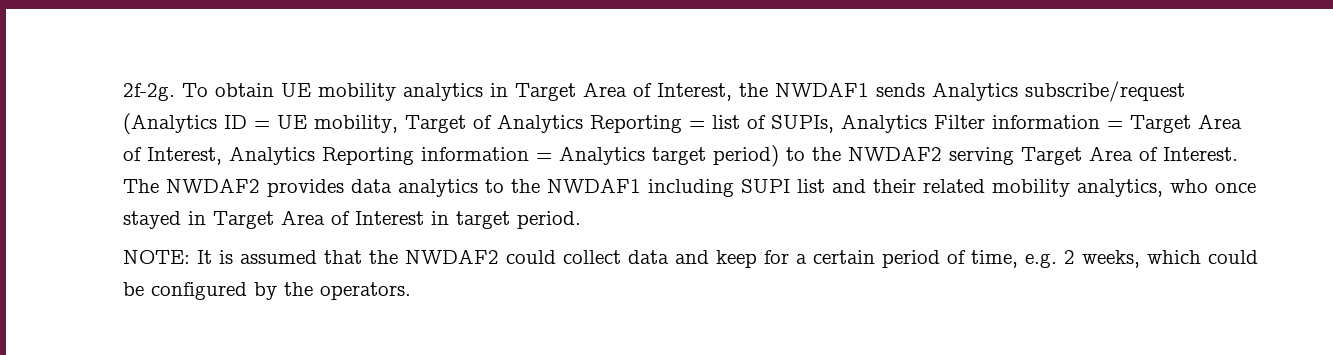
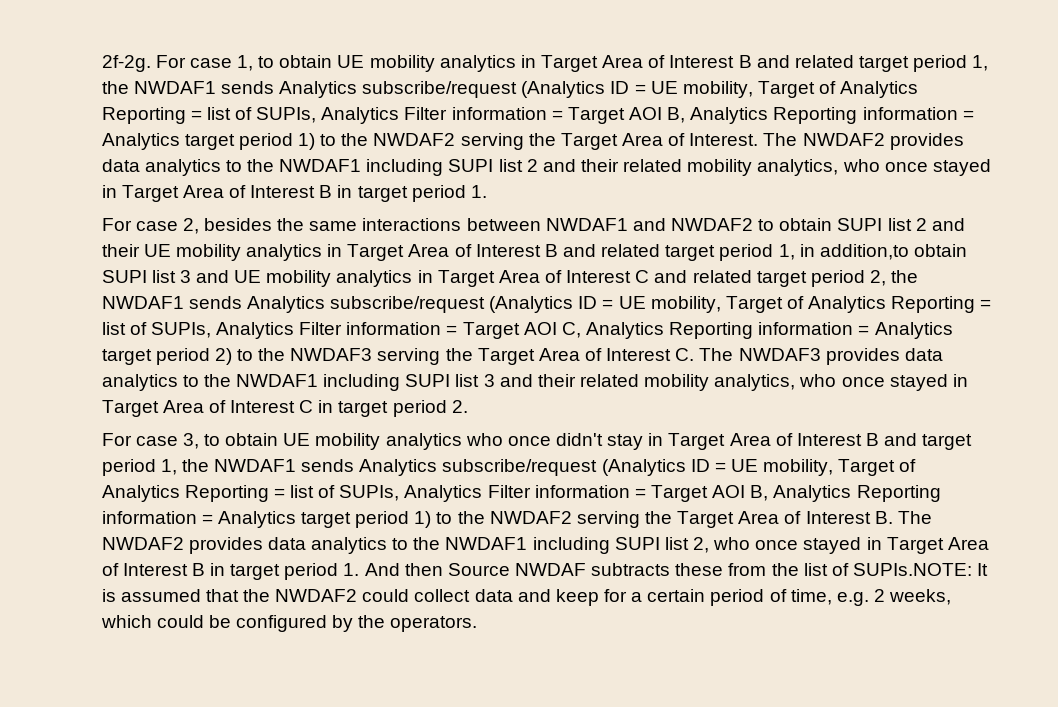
- To obtain UE mobility analytics in Target Area of Interest, the NWDAF1 sends Analytics subscribe/request (Analytics ID = UE mobility, Target of Analytics Reporting = list of SUPIs, Analytics Filter information = Target Area of Interest, Analytics Reporting information = Analytics target period) to the NWDAF2 serving Target Area of Interest.
+ For case 1, to obtain UE mobility analytics in Target Area of Interest B and related target period 1, the NWDAF1 sends Analytics subscribe/request (Analytics ID = UE mobility, Target of Analytics Reporting = list of SUPIs, Analytics Filter information = Target AOI B, Analytics Reporting information = Analytics target period 1) to the NWDAF2 serving the Target Area of Interest.
- The NWDAF2 provides data analytics to the NWDAF1 including SUPI list and their related mobility analytics, who once stayed in Target Area of Interest in target period.
- NOTE: It is assumed that the NWDAF2 could collect data and keep for a certain period of time, e.g. 2 weeks, which could be configured by the operators.
+ The NWDAF2 provides data analytics to the NWDAF1 including SUPI list 2 and their related mobility analytics, who once stayed in Target Area of Interest B in target period 1.
+ For case 2, besides the same interactions between NWDAF1 and NWDAF2 to obtain SUPI list 2 and their UE mobility analytics in Target Area of Interest B and related target period 1, in addition,to obtain SUPI list 3 and UE mobility analytics in Target Area of Interest C and related target period 2, the NWDAF1 sends Analytics subscribe/request (Analytics ID = UE mobility, Target of Analytics Reporting = list of SUPIs, Analytics Filter information = Target AOI C, Analytics Reporting information = Analytics target period 2) to the NWDAF3 serving the Target Area of Interest C. The NWDAF3 provides data analytics to the NWDAF1 including SUPI list 3 and their related mobility analytics, who once stayed in Target Area of Interest C in target period 2.
+ For case 3, to obtain UE mobility analytics who once didn't stay in Target Area of Interest B and target period 1, the NWDAF1 sends Analytics subscribe/request (Analytics ID = UE mobility, Target of Analytics Reporting = list of SUPIs, Analytics Filter information = Target AOI B, Analytics Reporting information = Analytics target period 1) to the NWDAF2 serving the Target Area of Interest B. The NWDAF2 provides data analytics to the NWDAF1 including SUPI list 2, who once stayed in Target Area of Interest B in target period 1. And then Source NWDAF subtracts these from the list of SUPIs.NOTE: It is assumed that the NWDAF2 could collect data and keep for a certain period of time, e.g. 2 weeks, which could be configured by the operators.

